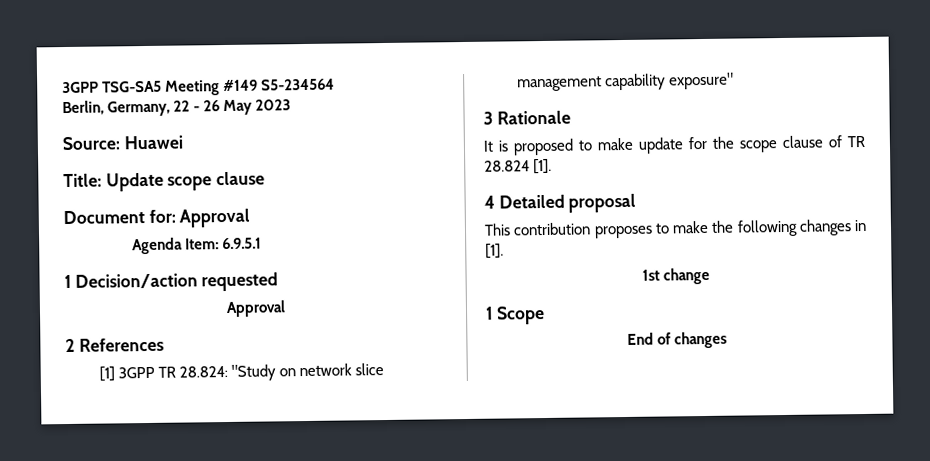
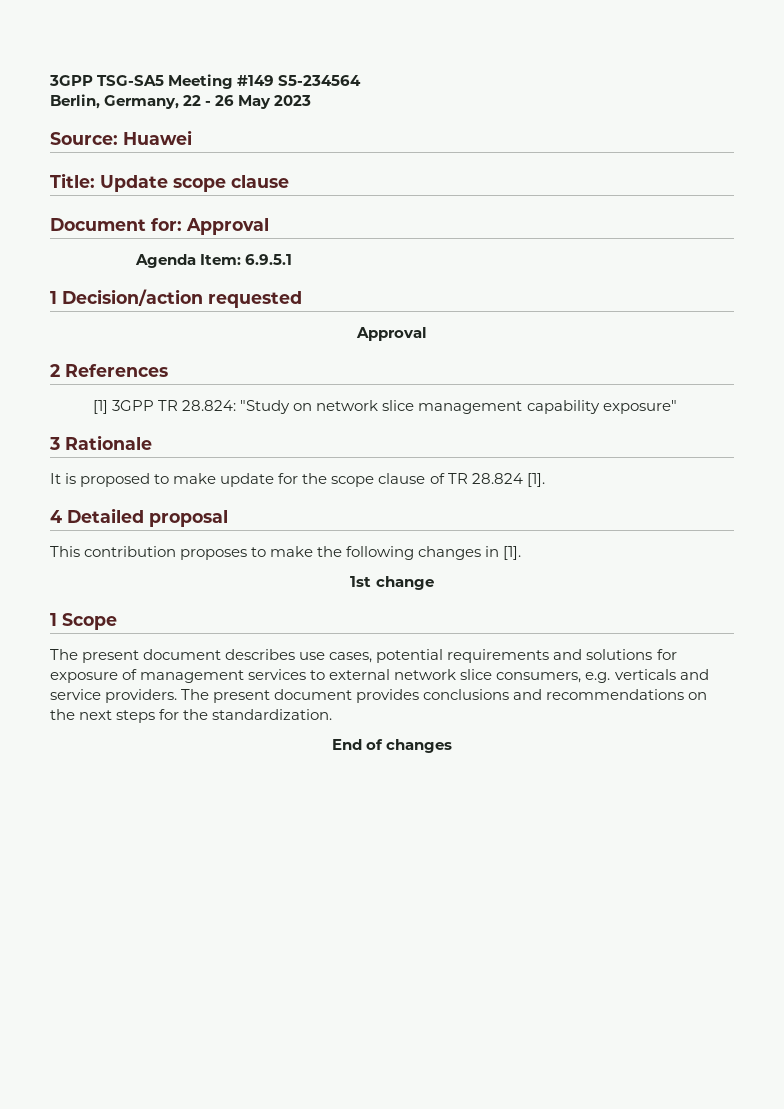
+ The present document describes use cases, potential requirements and solutions for exposure of management services to external network slice consumers, e.g. verticals and service providers. The present document provides conclusions and recommendations on the next steps for the standardization.

